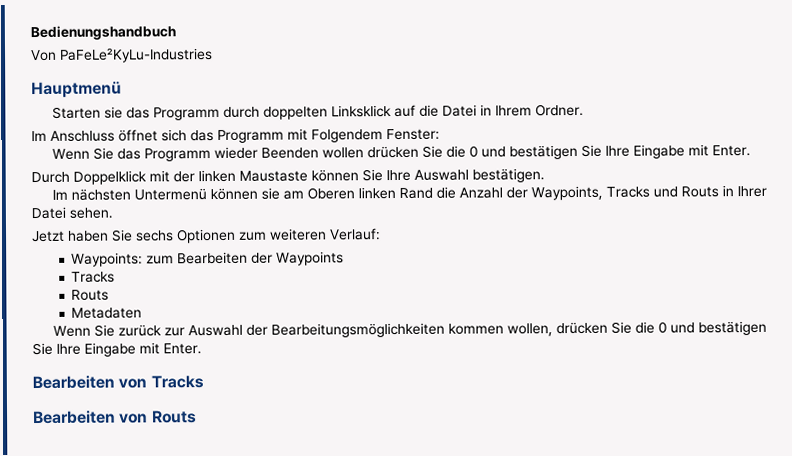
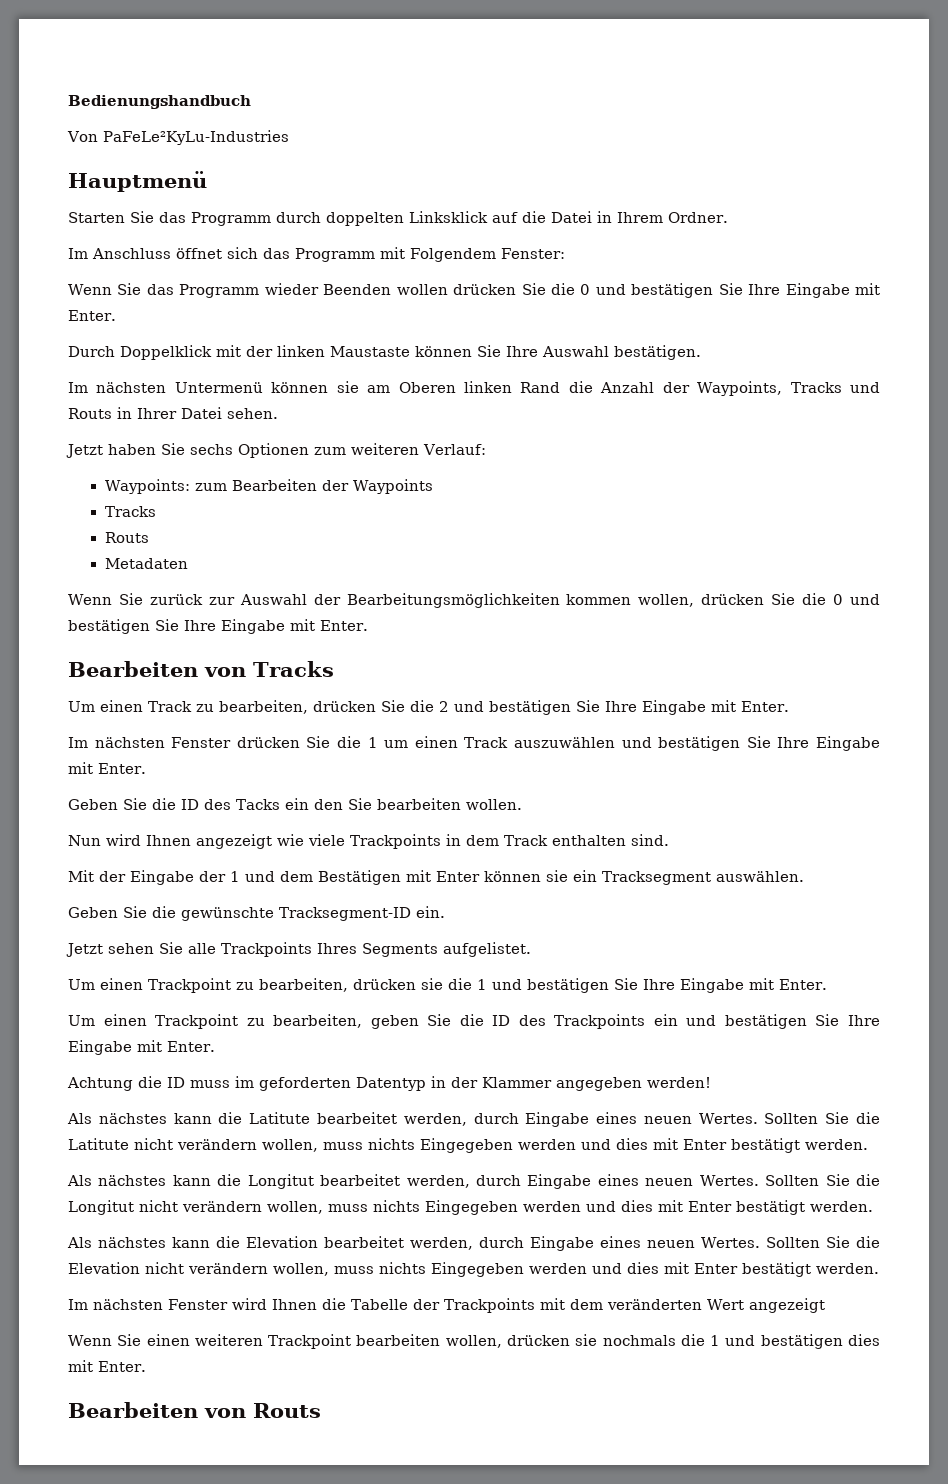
- Starten sie das Programm durch doppelten Linksklick auf die Datei in Ihrem Ordner.
+ Starten Sie das Programm durch doppelten Linksklick auf die Datei in Ihrem Ordner.
+ Um einen Track zu bearbeiten, drücken Sie die 2 und bestätigen Sie Ihre Eingabe mit Enter.
+ Im nächsten Fenster drücken Sie die 1 um einen Track auszuwählen und bestätigen Sie Ihre Eingabe mit Enter.
+ Geben Sie die ID des Tacks ein den Sie bearbeiten wollen.
+ Nun wird Ihnen angezeigt wie viele Trackpoints in dem Track enthalten sind.
+ Mit der Eingabe der 1 und dem Bestätigen mit Enter können sie ein Tracksegment auswählen.
+ Geben Sie die gewünschte Tracksegment-ID ein.
+ Jetzt sehen Sie alle Trackpoints Ihres Segments aufgelistet.
+ Um einen Trackpoint zu bearbeiten, drücken sie die 1 und bestätigen Sie Ihre Eingabe mit Enter.
+ Um einen Trackpoint zu bearbeiten, geben Sie die ID des Trackpoints ein und bestätigen Sie Ihre Eingabe mit Enter.
+ Achtung die ID muss im geforderten Datentyp in der Klammer angegeben werden!
+ Als nächstes kann die Latitute bearbeitet werden, durch Eingabe eines neuen Wertes. Sollten Sie die Latitute nicht verändern wollen, muss nichts Eingegeben werden und dies mit Enter bestätigt werden.
+ Als nächstes kann die Longitut bearbeitet werden, durch Eingabe eines neuen Wertes. Sollten Sie die Longitut nicht verändern wollen, muss nichts Eingegeben werden und dies mit Enter bestätigt werden.
+ Als nächstes kann die Elevation bearbeitet werden, durch Eingabe eines neuen Wertes. Sollten Sie die Elevation nicht verändern wollen, muss nichts Eingegeben werden und dies mit Enter bestätigt werden.
+ Im nächsten Fenster wird Ihnen die Tabelle der Trackpoints mit dem veränderten Wert angezeigt
+ Wenn Sie einen weiteren Trackpoint bearbeiten wollen, drücken sie nochmals die 1 und bestätigen dies mit Enter.

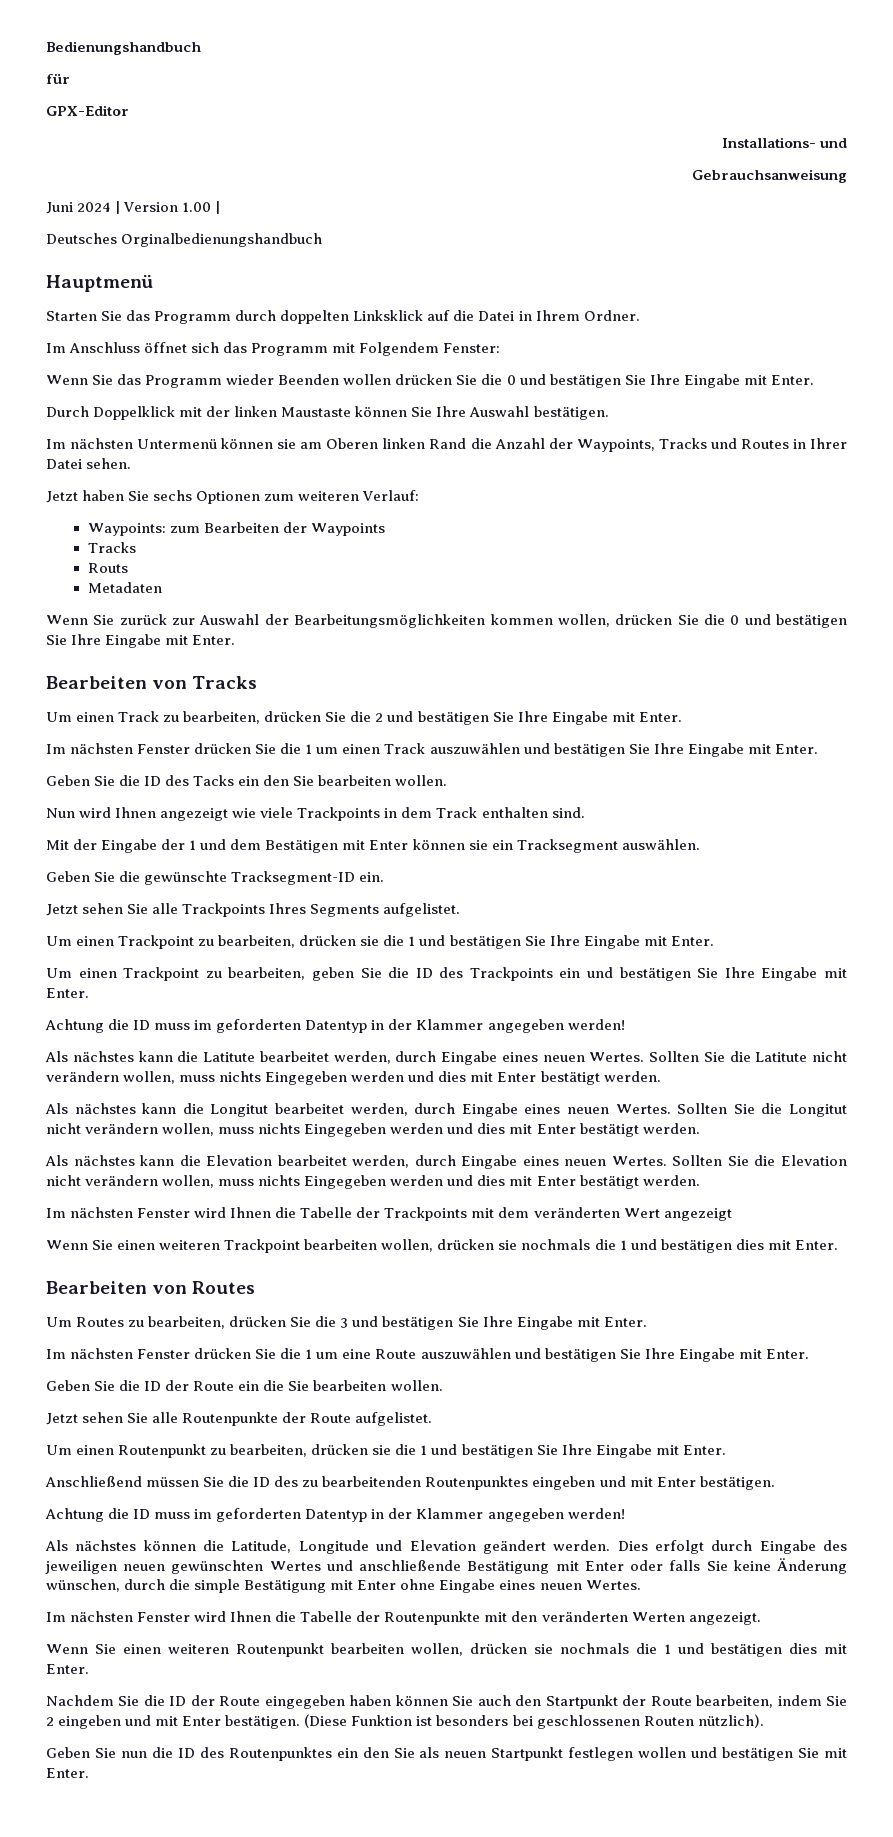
- Von PaFeLe²KyLu-Industries
+ für
+ GPX-Editor
+ Installations- und
+ Gebrauchsanweisung
+ Juni 2024 | Version 1.00 |
+ Deutsches Orginalbedienungshandbuch
- Im nächsten Untermenü können sie am Oberen linken Rand die Anzahl der Waypoints, Tracks und Routs in Ihrer Datei sehen.
+ Im nächsten Untermenü können sie am Oberen linken Rand die Anzahl der Waypoints, Tracks und Routes in Ihrer Datei sehen.
- Bearbeiten von Routs
+ Bearbeiten von Routes
+ Um Routes zu bearbeiten, drücken Sie die 3 und bestätigen Sie Ihre Eingabe mit Enter.
+ Im nächsten Fenster drücken Sie die 1 um eine Route auszuwählen und bestätigen Sie Ihre Eingabe mit Enter.
+ Geben Sie die ID der Route ein die Sie bearbeiten wollen.
+ Jetzt sehen Sie alle Routenpunkte der Route aufgelistet.
+ Um einen Routenpunkt zu bearbeiten, drücken sie die 1 und bestätigen Sie Ihre Eingabe mit Enter.
+ Anschließend müssen Sie die ID des zu bearbeitenden Routenpunktes eingeben und mit Enter bestätigen.
+ Achtung die ID muss im geforderten Datentyp in der Klammer angegeben werden!
+ Als nächstes können die Latitude, Longitude und Elevation geändert werden. Dies erfolgt durch Eingabe des jeweiligen neuen gewünschten Wertes und anschließende Bestätigung mit Enter oder falls Sie keine Änderung wünschen, durch die simple Bestätigung mit Enter ohne Eingabe eines neuen Wertes.
+ Im nächsten Fenster wird Ihnen die Tabelle der Routenpunkte mit den veränderten Werten angezeigt.
+ Wenn Sie einen weiteren Routenpunkt bearbeiten wollen, drücken sie nochmals die 1 und bestätigen dies mit Enter.
+ Nachdem Sie die ID der Route eingegeben haben können Sie auch den Startpunkt der Route bearbeiten, indem Sie 2 eingeben und mit Enter bestätigen. (Diese Funktion ist besonders bei geschlossenen Routen nützlich).
+ Geben Sie nun die ID des Routenpunktes ein den Sie als neuen Startpunkt festlegen wollen und bestätigen Sie mit Enter.

